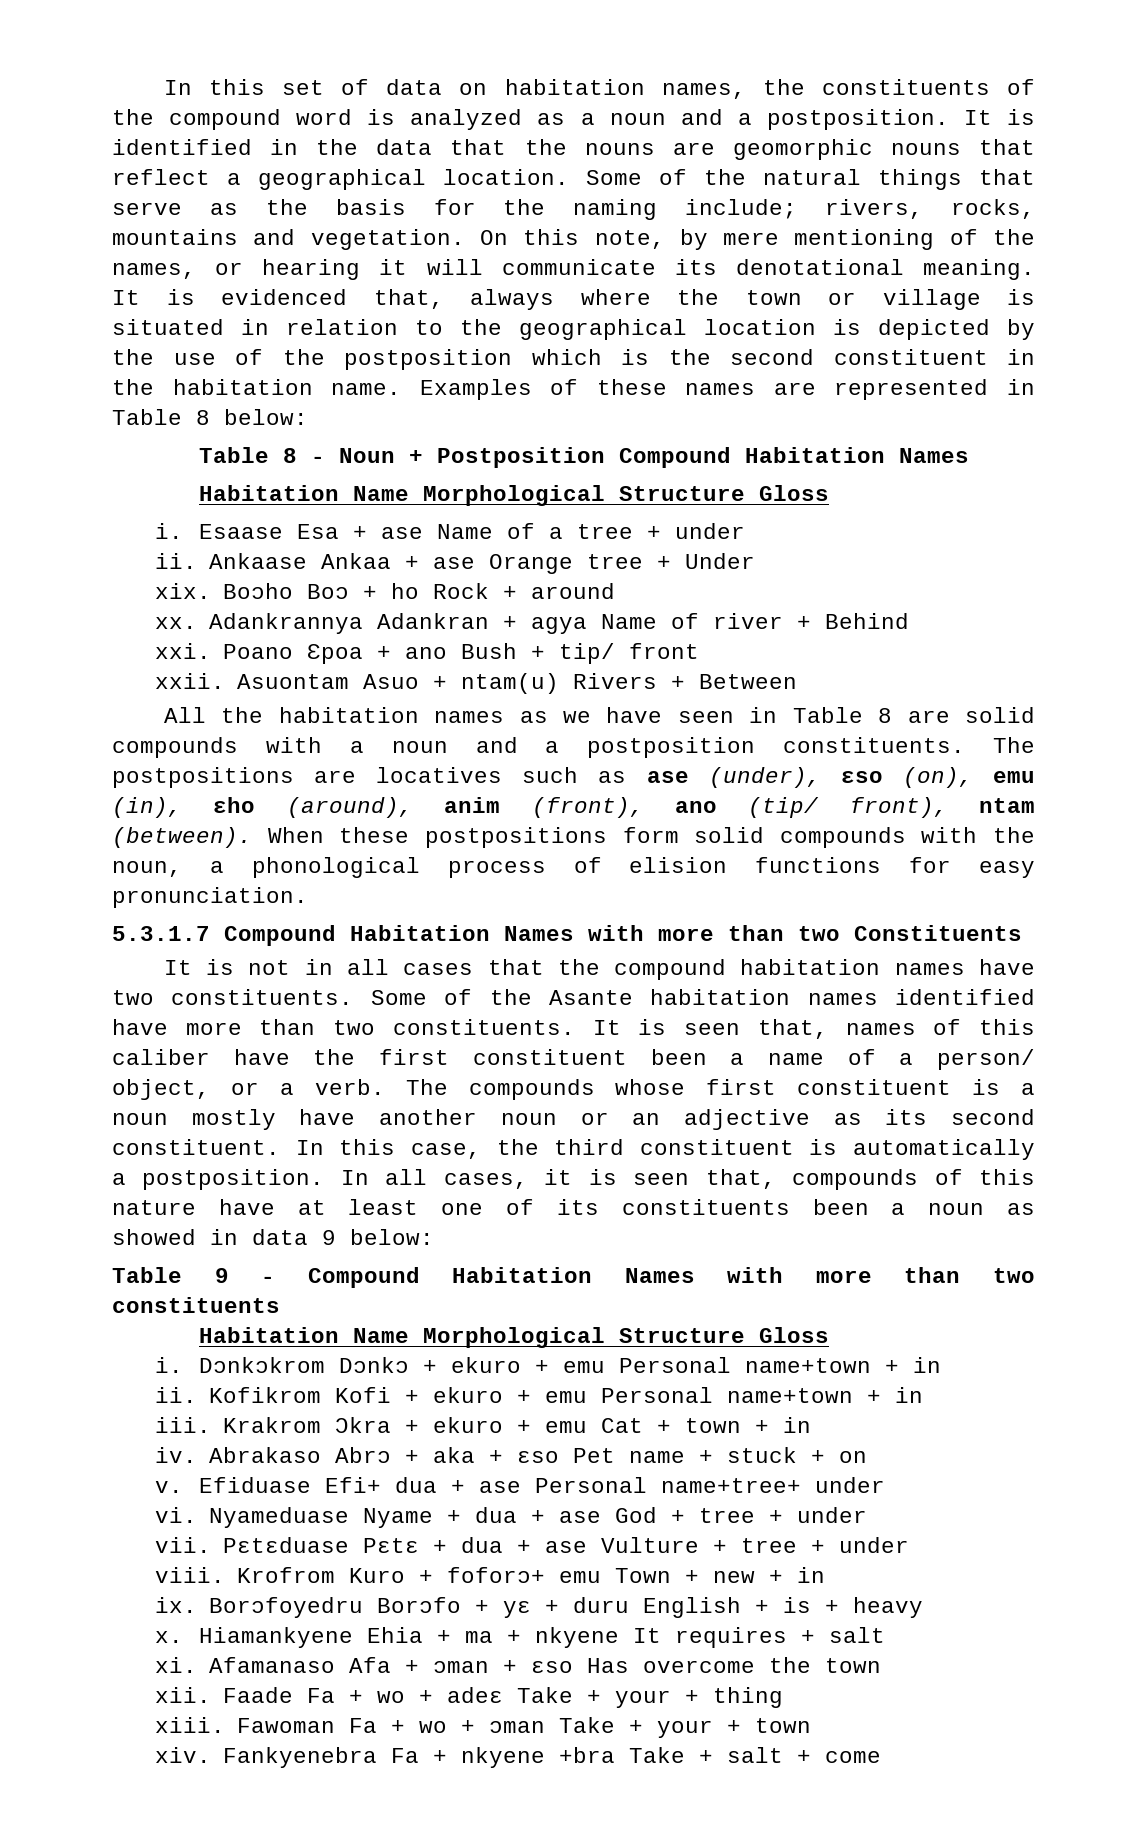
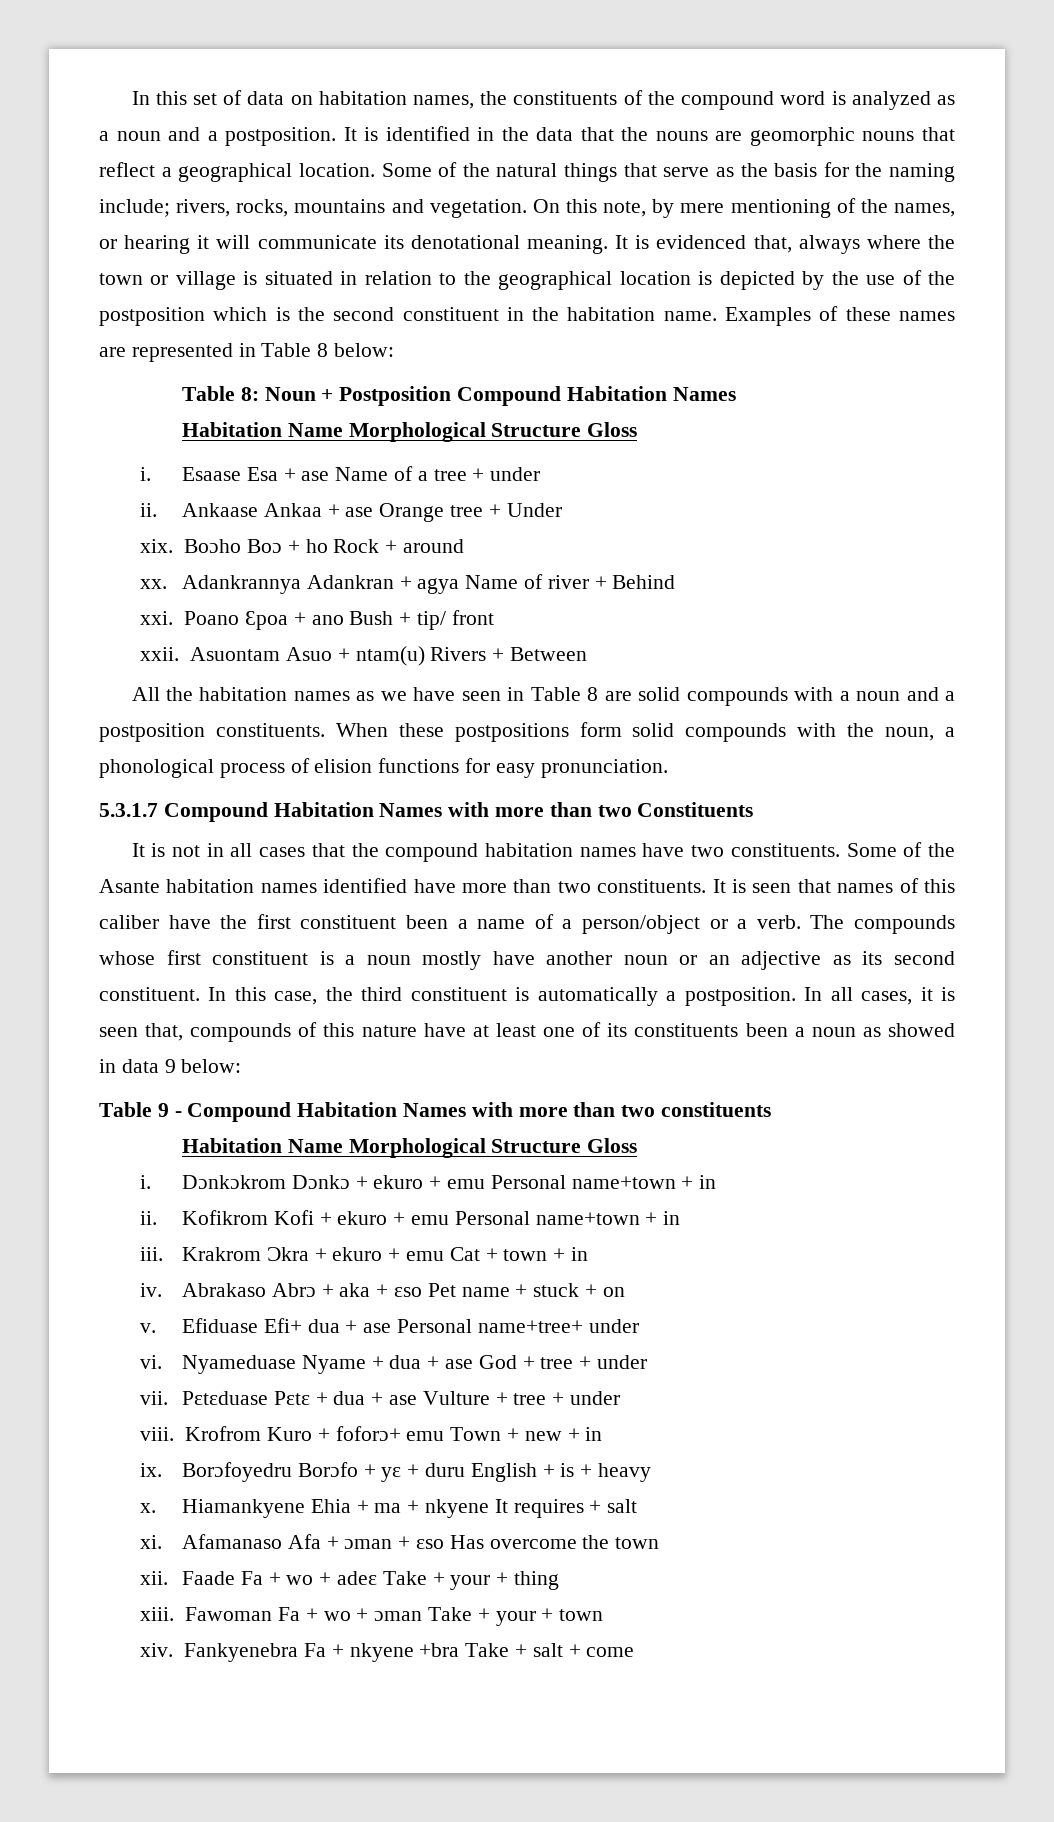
- Table 8 - Noun + Postposition Compound Habitation Names
+ Table 8: Noun + Postposition Compound Habitation Names
- The postpositions are locatives such as ase (under), ɛso (on), emu (in), ɛho (around), anim (front), ano (tip/ front), ntam (between).
- It is seen that, names of this caliber have the first constituent been a name of a person/ object, or a verb.
+ It is seen that names of this caliber have the first constituent been a name of a person/object or a verb.

